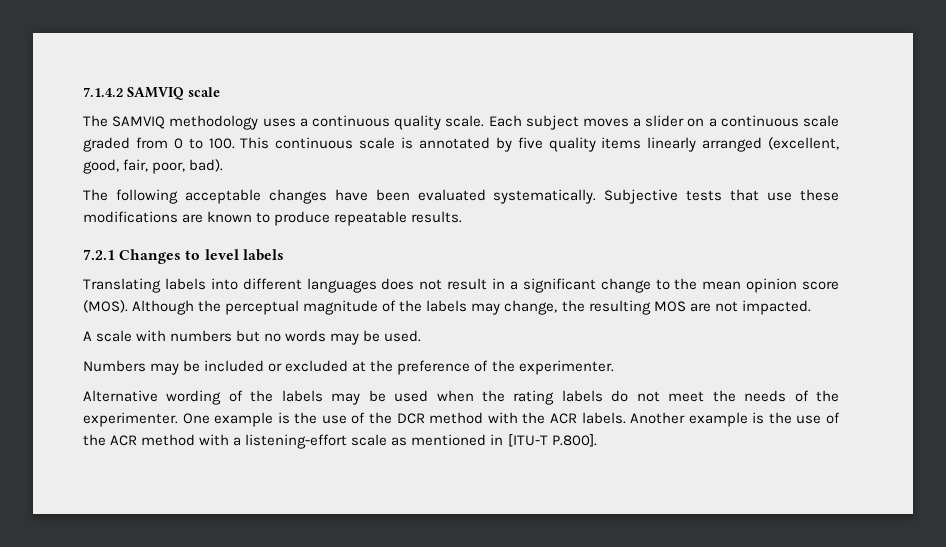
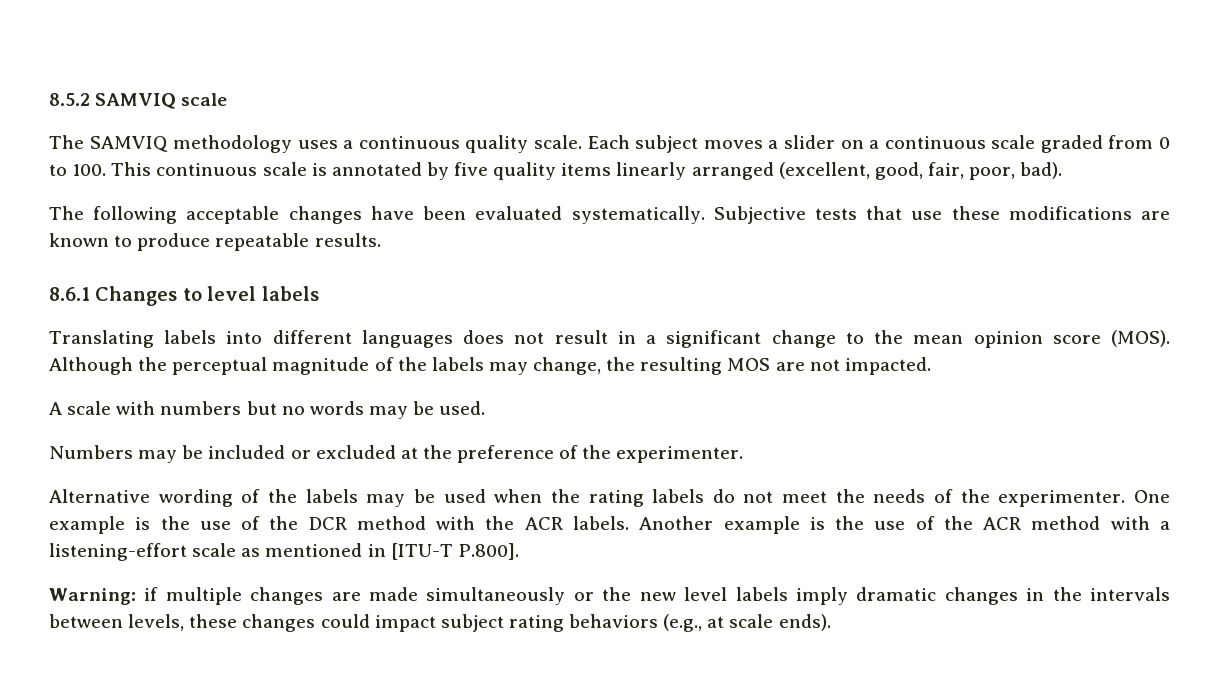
- 7.1.4.2 SAMVIQ scale
+ 8.5.2 SAMVIQ scale
- 7.2.1 Changes to level labels
+ 8.6.1 Changes to level labels
+ Warning: if multiple changes are made simultaneously or the new level labels imply dramatic changes in the intervals between levels, these changes could impact subject rating behaviors (e.g., at scale ends).

